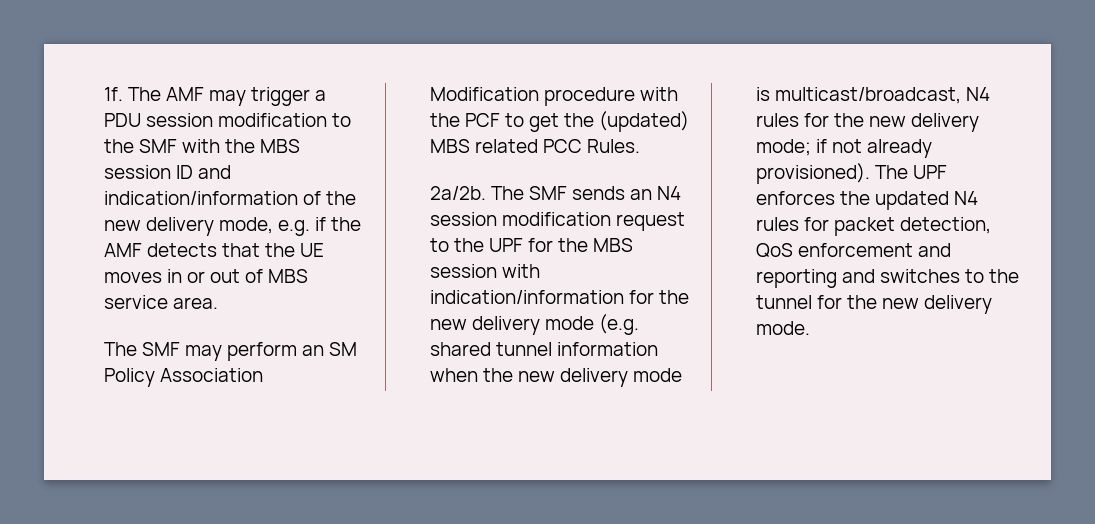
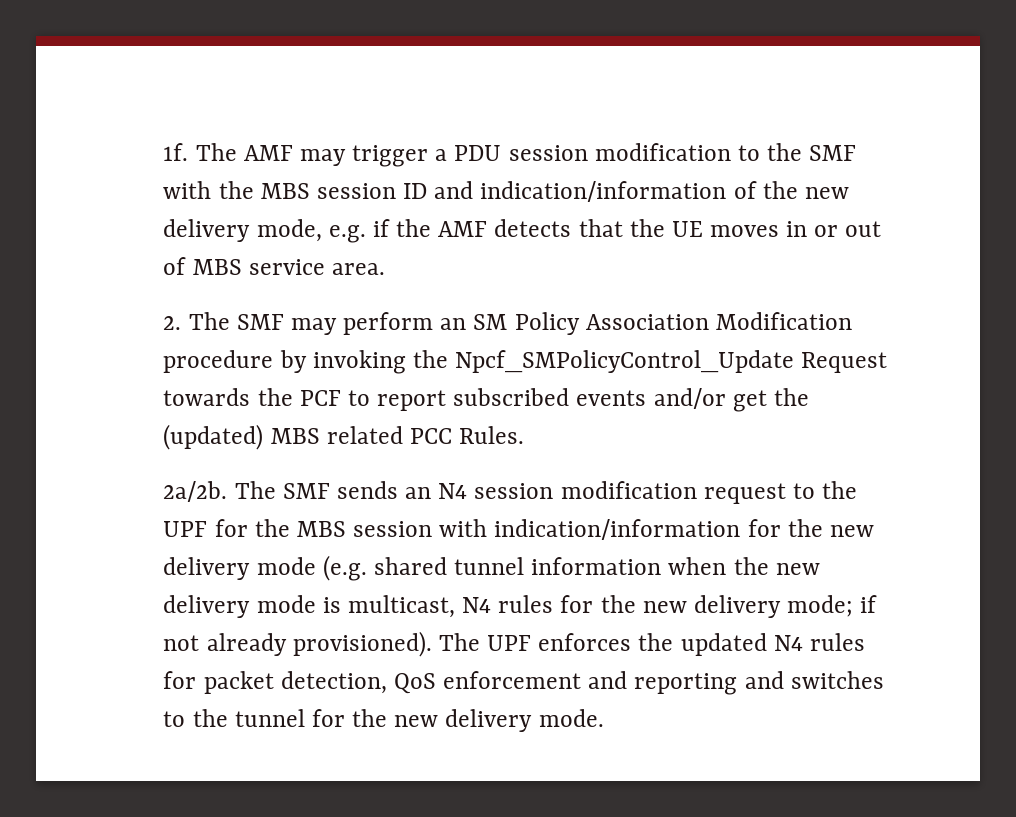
- The SMF may perform an SM Policy Association Modification procedure with the PCF to get the (updated) MBS related PCC Rules.
+ 2. The SMF may perform an SM Policy Association Modification procedure by invoking the Npcf_SMPolicyControl_Update Request towards the PCF to report subscribed events and/or get the (updated) MBS related PCC Rules.
- The SMF sends an N4 session modification request to the UPF for the MBS session with indication/information for the new delivery mode (e.g. shared tunnel information when the new delivery mode is multicast/broadcast, N4 rules for the new delivery mode; if not already provisioned).
+ The SMF sends an N4 session modification request to the UPF for the MBS session with indication/information for the new delivery mode (e.g. shared tunnel information when the new delivery mode is multicast, N4 rules for the new delivery mode; if not already provisioned).

